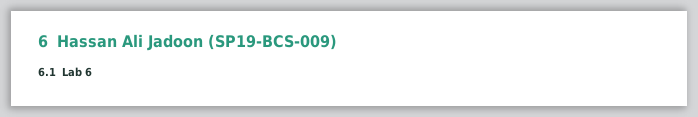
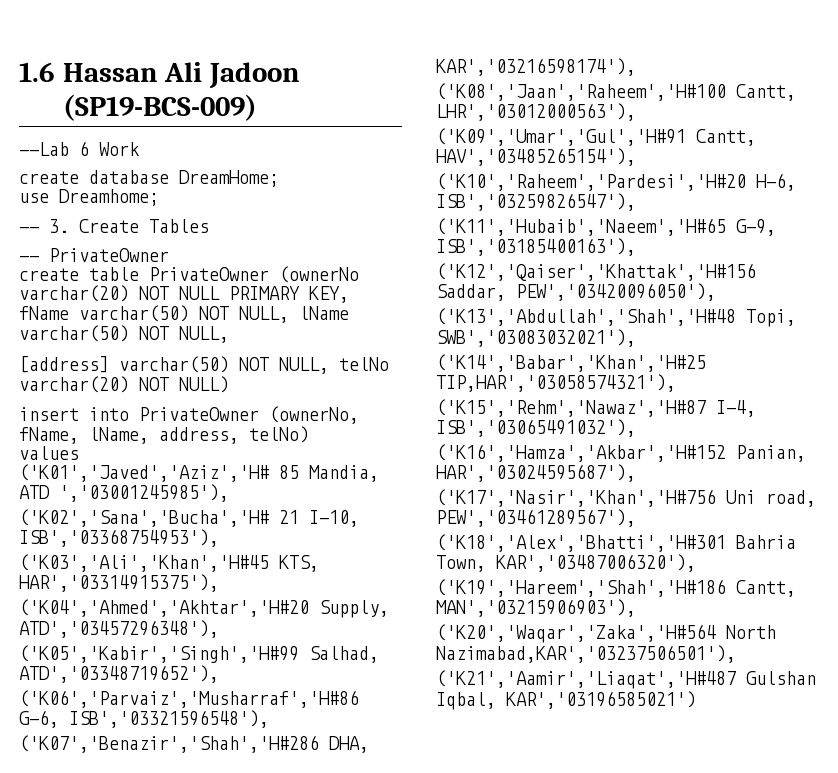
- 6 Hassan Ali Jadoon (SP19-BCS-009)
+ 1.6 Hassan Ali Jadoon (SP19-BCS-009)
- 6.1 Lab 6
+ --Lab 6 Work
+ create database DreamHome;
+ use Dreamhome;
+ -- 3. Create Tables
+ -- PrivateOwner
+ create table PrivateOwner (ownerNo varchar(20) NOT NULL PRIMARY KEY, fName varchar(50) NOT NULL, lName varchar(50) NOT NULL,
+ [address] varchar(50) NOT NULL, telNo varchar(20) NOT NULL)
+ insert into PrivateOwner (ownerNo, fName, lName, address, telNo)
+ values
+ ('K01','Javed','Aziz','H# 85 Mandia, ATD ','03001245985'),
+ ('K02','Sana','Bucha','H# 21 I-10, ISB','03368754953'),
+ ('K03','Ali','Khan','H#45 KTS, HAR','03314915375'),
+ ('K04','Ahmed','Akhtar','H#20 Supply, ATD','03457296348'),
+ ('K05','Kabir','Singh','H#99 Salhad, ATD','03348719652'),
+ ('K06','Parvaiz','Musharraf','H#86 G-6, ISB','03321596548'),
+ ('K07','Benazir','Shah','H#286 DHA, KAR','03216598174'),
+ ('K08','Jaan','Raheem','H#100 Cantt, LHR','03012000563'),
+ ('K09','Umar','Gul','H#91 Cantt, HAV','03485265154'),
+ ('K10','Raheem','Pardesi','H#20 H-6, ISB','03259826547'),
+ ('K11','Hubaib','Naeem','H#65 G-9, ISB','03185400163'),
+ ('K12','Qaiser','Khattak','H#156 Saddar, PEW','03420096050'),
+ ('K13','Abdullah','Shah','H#48 Topi, SWB','03083032021'),
+ ('K14','Babar','Khan','H#25 TIP,HAR','03058574321'),
+ ('K15','Rehm','Nawaz','H#87 I-4, ISB','03065491032'),
+ ('K16','Hamza','Akbar','H#152 Panian, HAR','03024595687'),
+ ('K17','Nasir','Khan','H#756 Uni road, PEW','03461289567'),
+ ('K18','Alex','Bhatti','H#301 Bahria Town, KAR','03487006320'),
+ ('K19','Hareem','Shah','H#186 Cantt, MAN','03215906903'),
+ ('K20','Waqar','Zaka','H#564 North Nazimabad,KAR','03237506501'),
+ ('K21','Aamir','Liaqat','H#487 Gulshan Iqbal, KAR','03196585021')

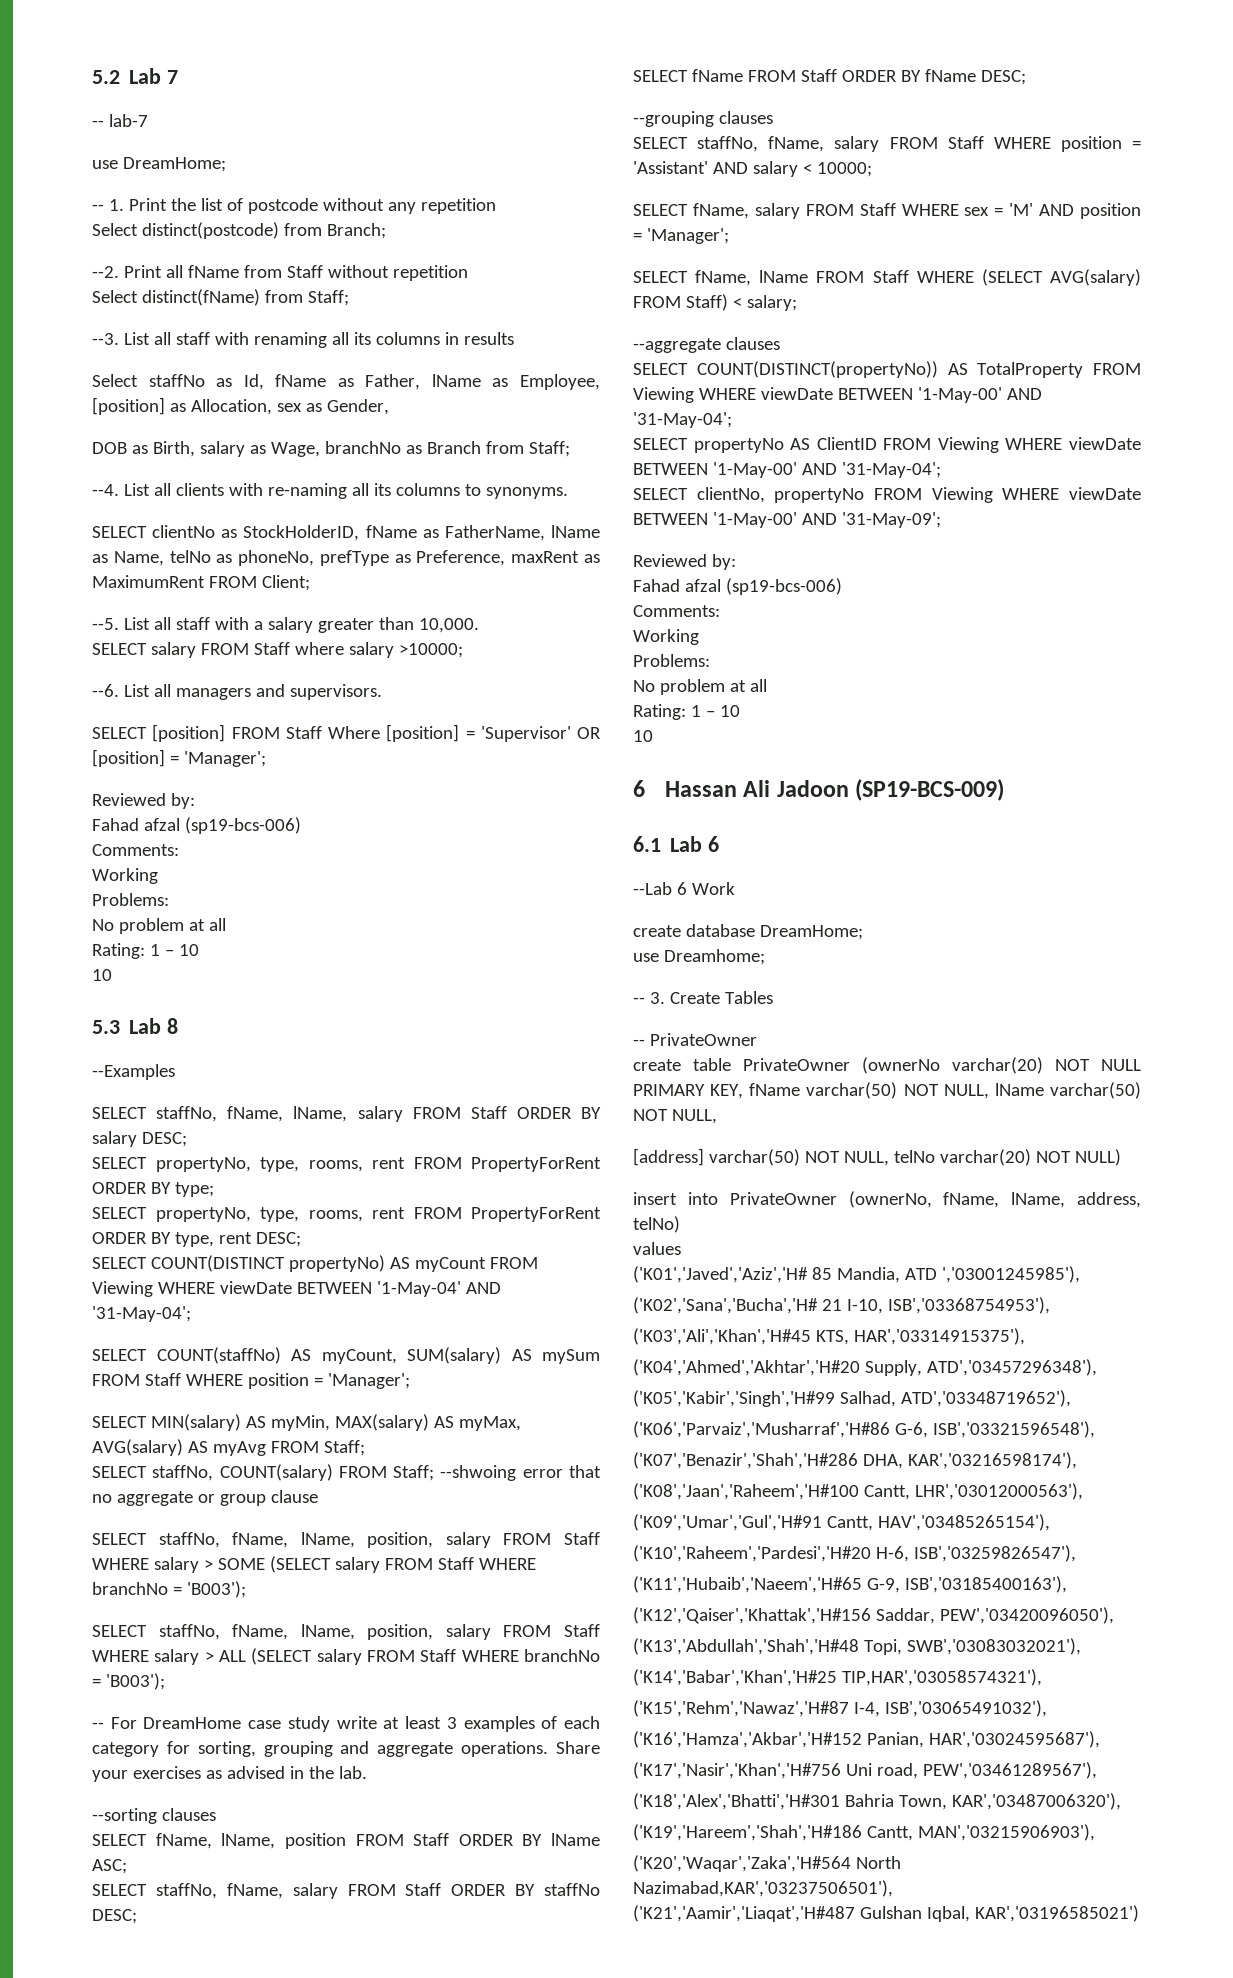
- 1.6 Hassan Ali Jadoon (SP19-BCS-009)
+ 5.2 Lab 7
+ -- lab-7
+ use DreamHome;
+ -- 1. Print the list of postcode without any repetition
+ Select distinct(postcode) from Branch;
+ --2. Print all fName from Staff without repetition
+ Select distinct(fName) from Staff;
+ --3. List all staff with renaming all its columns in results
+ Select staffNo as Id, fName as Father, lName as Employee, [position] as Allocation, sex as Gender,
+ DOB as Birth, salary as Wage, branchNo as Branch from Staff;
+ --4. List all clients with re-naming all its columns to synonyms.
+ SELECT clientNo as StockHolderID, fName as FatherName, lName as Name, telNo as phoneNo, prefType as Preference, maxRent as MaximumRent FROM Client;
+ --5. List all staff with a salary greater than 10,000.
+ SELECT salary FROM Staff where salary >10000;
+ --6. List all managers and supervisors.
+ SELECT [position] FROM Staff Where [position] = 'Supervisor' OR [position] = 'Manager';
+ Reviewed by:
+ Fahad afzal (sp19-bcs-006)
+ Comments:
+ Working
+ Problems:
+ No problem at all
+ Rating: 1 – 10
+ 10
+ 5.3 Lab 8
+ --Examples
+ SELECT staffNo, fName, lName, salary FROM Staff ORDER BY salary DESC;
+ SELECT propertyNo, type, rooms, rent FROM PropertyForRent ORDER BY type;
+ SELECT propertyNo, type, rooms, rent FROM PropertyForRent ORDER BY type, rent DESC;
+ SELECT COUNT(DISTINCT propertyNo) AS myCount FROM Viewing WHERE viewDate BETWEEN '1-May-04' AND '31-May-04';
+ SELECT COUNT(staffNo) AS myCount, SUM(salary) AS mySum FROM Staff WHERE position = 'Manager';
+ SELECT MIN(salary) AS myMin, MAX(salary) AS myMax, AVG(salary) AS myAvg FROM Staff;
+ SELECT staffNo, COUNT(salary) FROM Staff; --shwoing error that no aggregate or group clause
+ SELECT staffNo, fName, lName, position, salary FROM Staff WHERE salary > SOME (SELECT salary FROM Staff WHERE branchNo = 'B003');
+ SELECT staffNo, fName, lName, position, salary FROM Staff WHERE salary > ALL (SELECT salary FROM Staff WHERE branchNo = 'B003');
+ -- For DreamHome case study write at least 3 examples of each category for sorting, grouping and aggregate operations. Share your exercises as advised in the lab.
+ --sorting clauses
+ SELECT fName, lName, position FROM Staff ORDER BY lName ASC;
+ SELECT staffNo, fName, salary FROM Staff ORDER BY staffNo DESC;
+ SELECT fName FROM Staff ORDER BY fName DESC;
+ --grouping clauses
+ SELECT staffNo, fName, salary FROM Staff WHERE position = 'Assistant' AND salary < 10000;
+ SELECT fName, salary FROM Staff WHERE sex = 'M' AND position = 'Manager';
+ SELECT fName, lName FROM Staff WHERE (SELECT AVG(salary) FROM Staff) < salary;
+ --aggregate clauses
+ SELECT COUNT(DISTINCT(propertyNo)) AS TotalProperty FROM Viewing WHERE viewDate BETWEEN '1-May-00' AND '31-May-04';
+ SELECT propertyNo AS ClientID FROM Viewing WHERE viewDate BETWEEN '1-May-00' AND '31-May-04';
+ SELECT clientNo, propertyNo FROM Viewing WHERE viewDate BETWEEN '1-May-00' AND '31-May-09';
+ Reviewed by:
+ Fahad afzal (sp19-bcs-006)
+ Comments:
+ Working
+ Problems:
+ No problem at all
+ Rating: 1 – 10
+ 10
+ 6 Hassan Ali Jadoon (SP19-BCS-009)
+ 6.1 Lab 6

